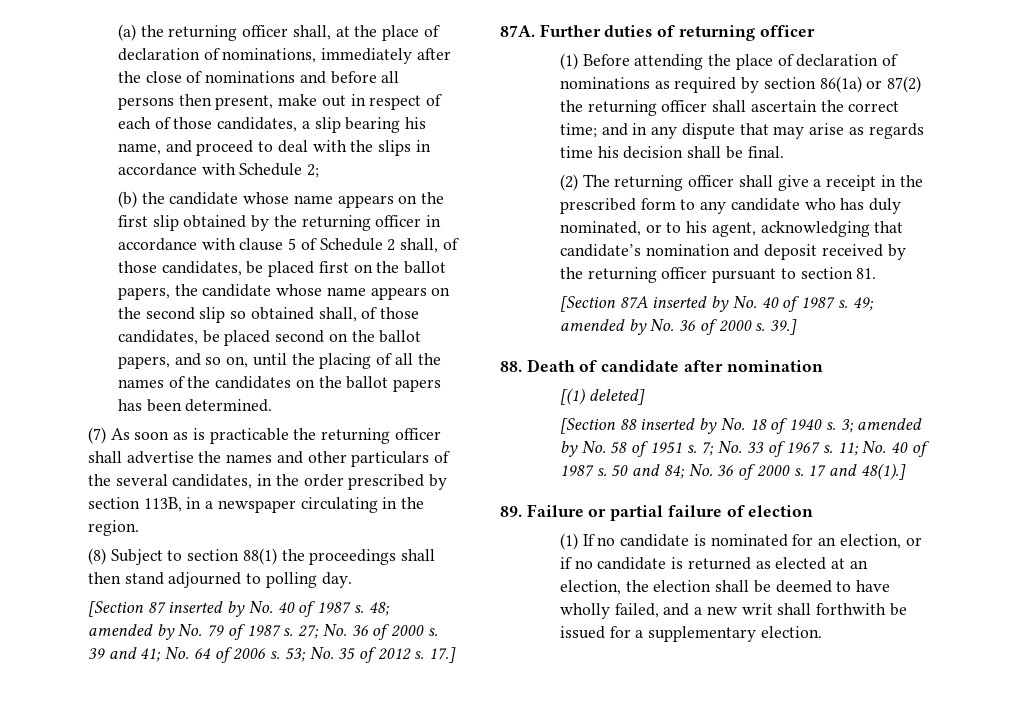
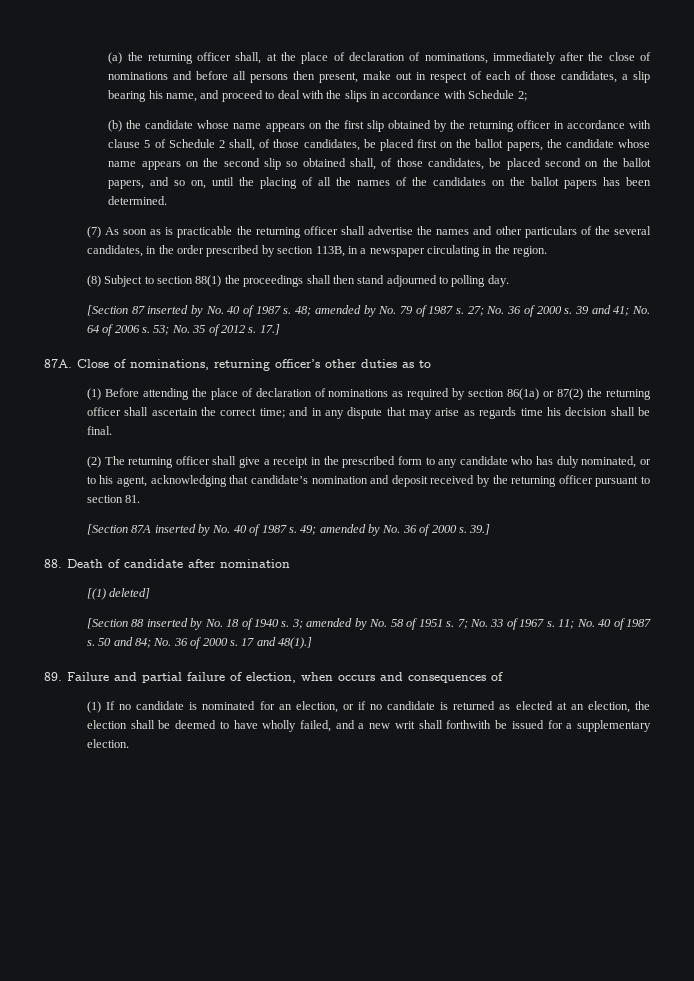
- Further duties of returning officer
+ Close of nominations, returning officer’s other duties as to
- 89. Failure or partial failure of election
+ 89. Failure and partial failure of election, when occurs and consequences of

